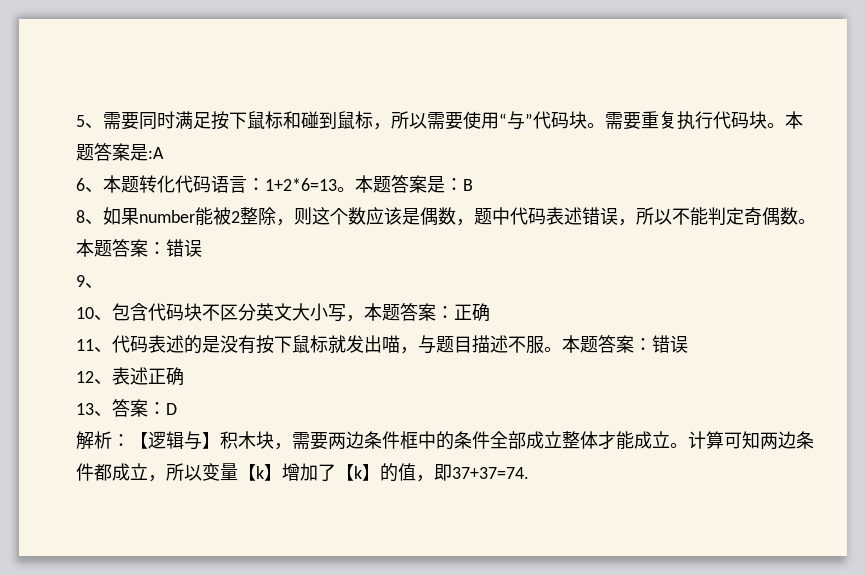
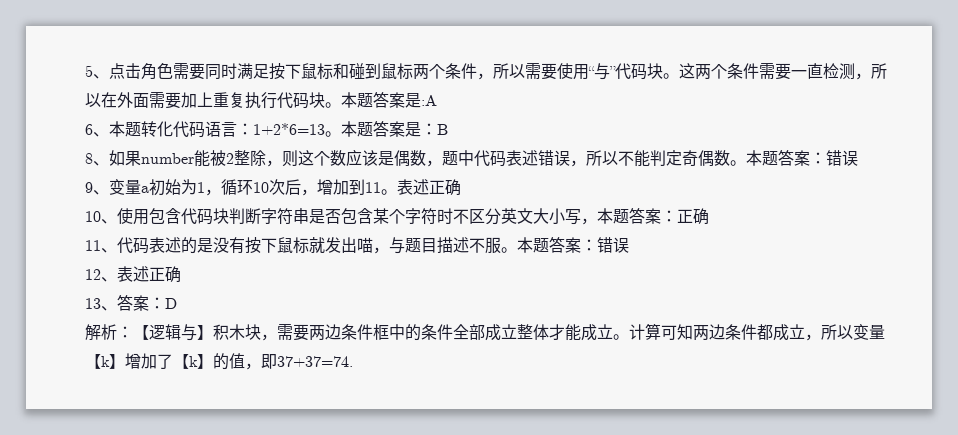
- 5、需要同时满足按下鼠标和碰到鼠标，所以需要使用“与”代码块。
+ 5、点击角色需要同时满足按下鼠标和碰到鼠标两个条件，所以需要使用“与”代码块。
- 需要重复执行代码块。
+ 这两个条件需要一直检测，所以在外面需要加上重复执行代码块。
- 9、
+ 9、变量a初始为1，循环10次后，增加到11。表述正确
- 10、包含代码块不区分英文大小写，本题答案：正确
+ 10、使用包含代码块判断字符串是否包含某个字符时不区分英文大小写，本题答案：正确

